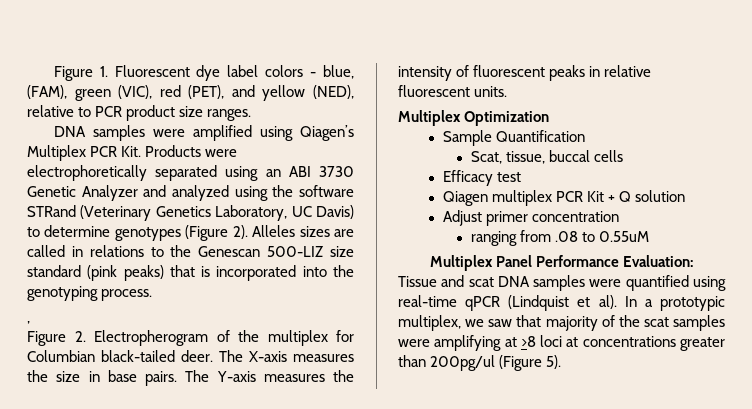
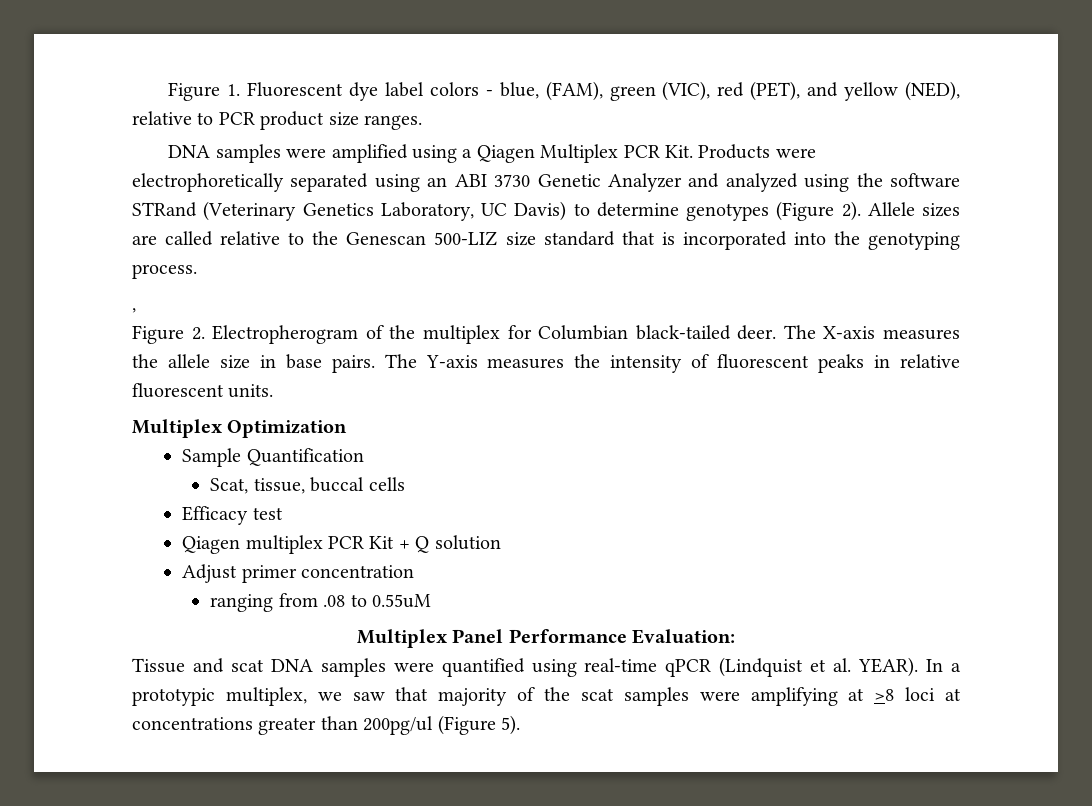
- DNA samples were amplified using Qiagen’s Multiplex PCR Kit. Products were electrophoretically separated using an ABI 3730 Genetic Analyzer and analyzed using the software STRand (Veterinary Genetics Laboratory, UC Davis) to determine genotypes (Figure 2).
+ DNA samples were amplified using a Qiagen Multiplex PCR Kit. Products were electrophoretically separated using an ABI 3730 Genetic Analyzer and analyzed using the software STRand (Veterinary Genetics Laboratory, UC Davis) to determine genotypes (Figure 2).
- Alleles sizes are called in relations to the Genescan 500-LIZ size standard (pink peaks) that is incorporated into the genotyping process.
+ Allele sizes are called relative to the Genescan 500-LIZ size standard that is incorporated into the genotyping process.
- The X-axis measures the size in base pairs.
+ The X-axis measures the allele size in base pairs.
- Tissue and scat DNA samples were quantified using real-time qPCR (Lindquist et al).
+ Tissue and scat DNA samples were quantified using real-time qPCR (Lindquist et al. YEAR).

